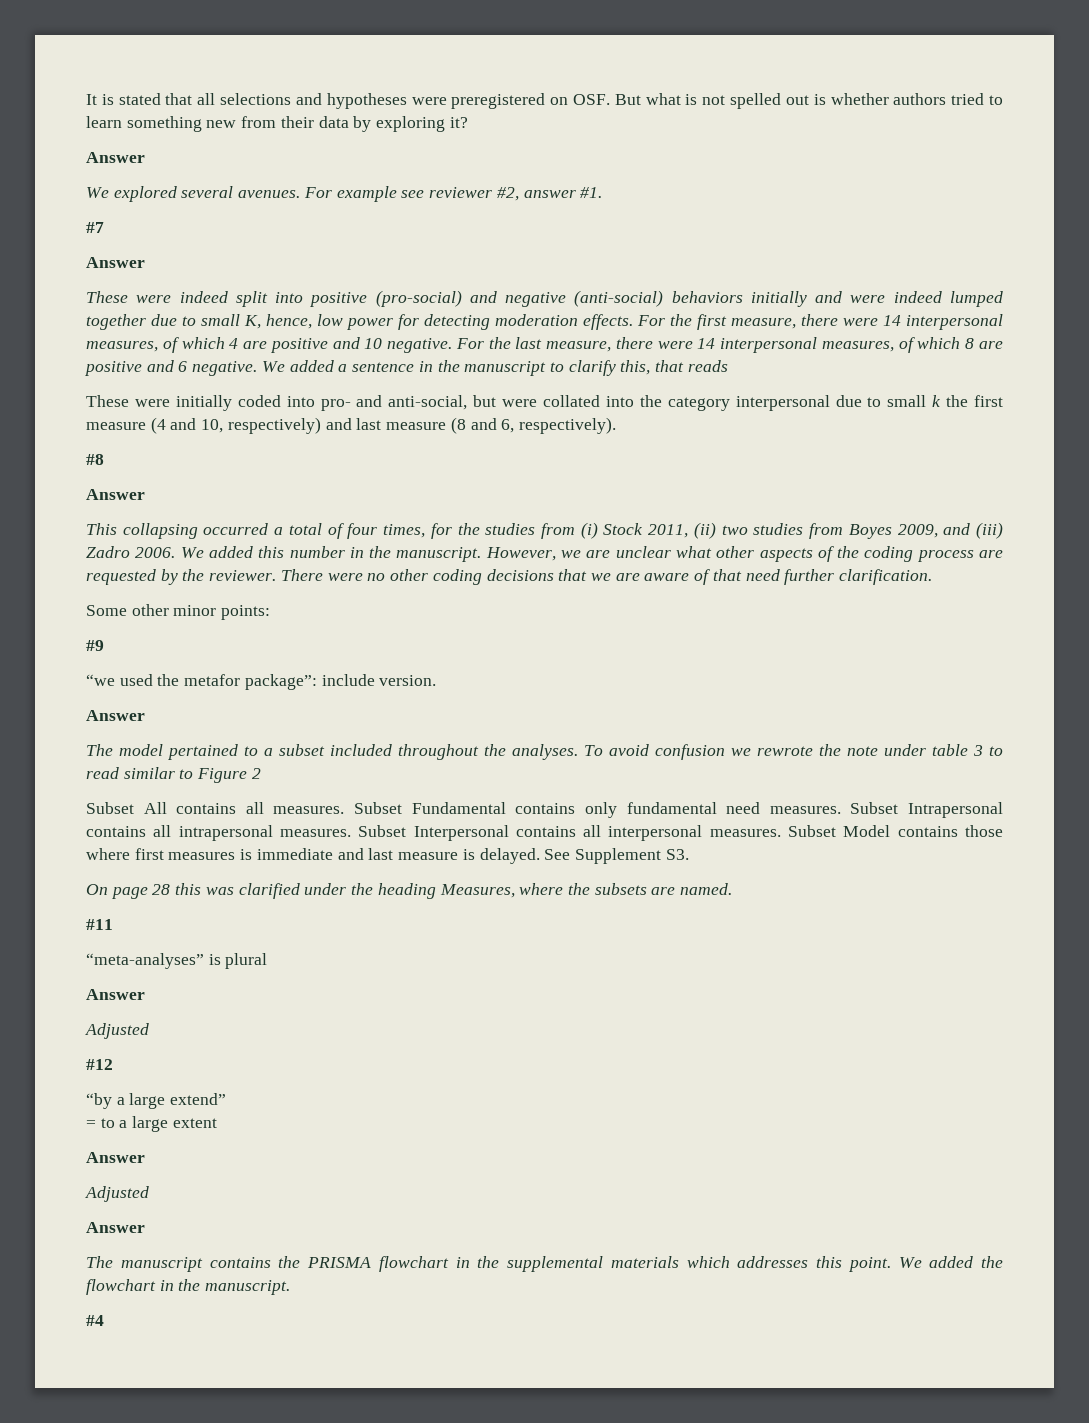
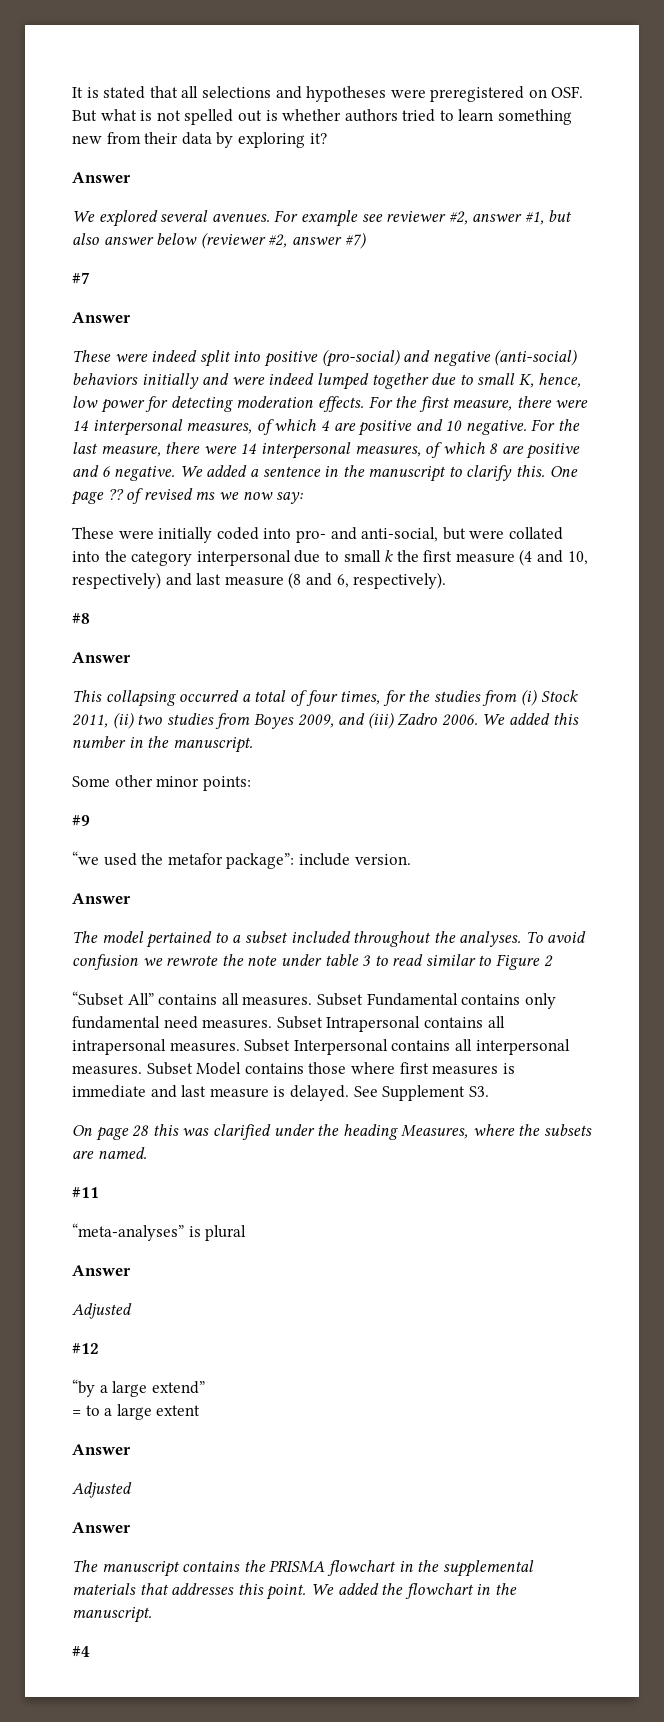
- For example see reviewer #2, answer #1.
+ For example see reviewer #2, answer #1, but also answer below (reviewer #2, answer #7)
- We added a sentence in the manuscript to clarify this, that reads
+ We added a sentence in the manuscript to clarify this. One page ?? of revised ms we now say:
- However, we are unclear what other aspects of the coding process are requested by the reviewer. There were no other coding decisions that we are aware of that need further clarification.
- Subset All contains all measures.
+ “Subset All” contains all measures.
- The manuscript contains the PRISMA flowchart in the supplemental materials which addresses this point.
+ The manuscript contains the PRISMA flowchart in the supplemental materials that addresses this point.

